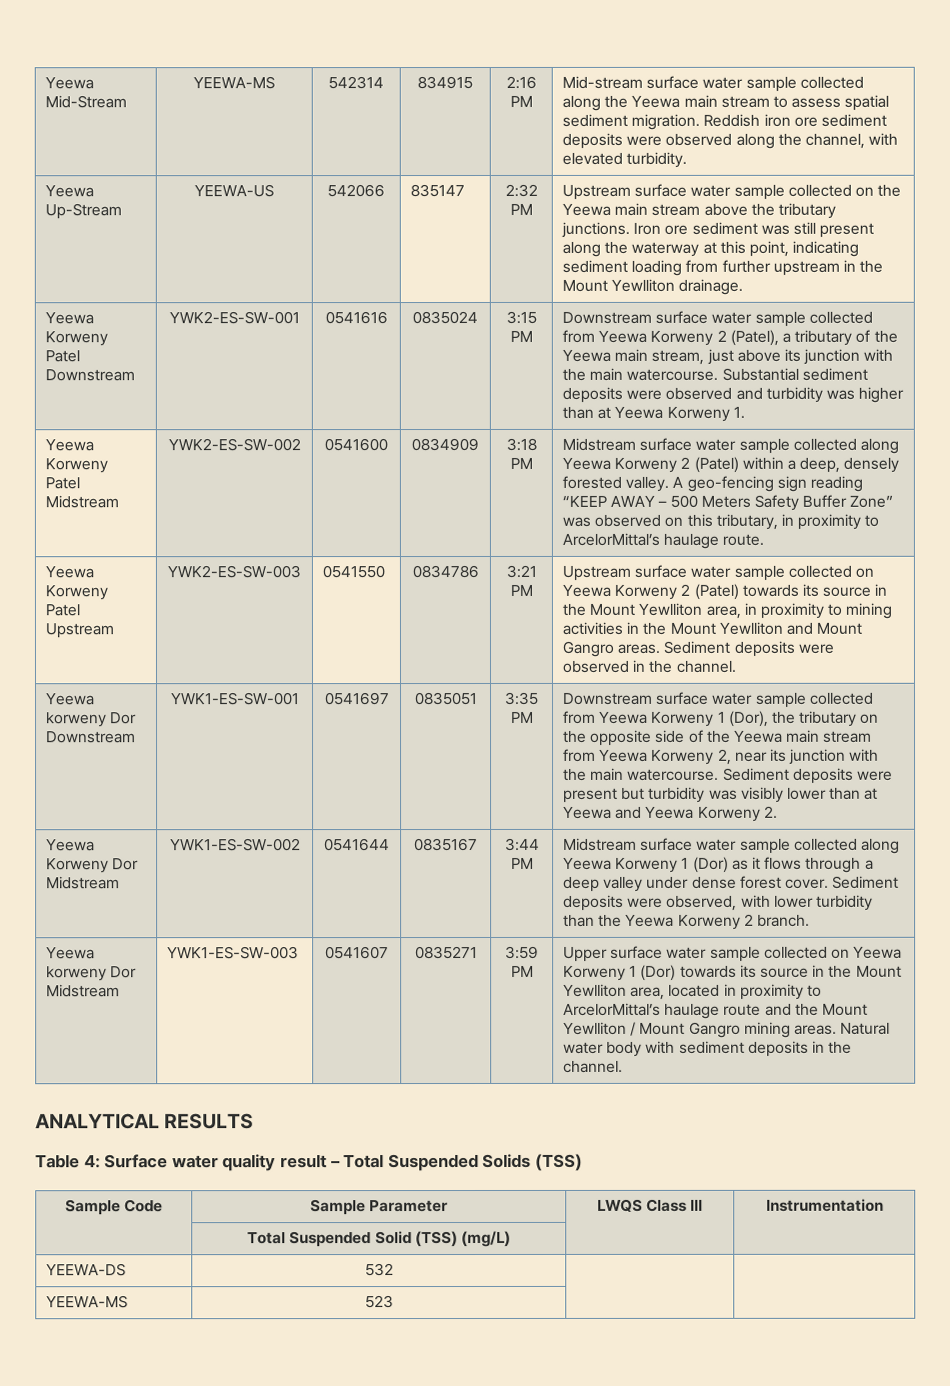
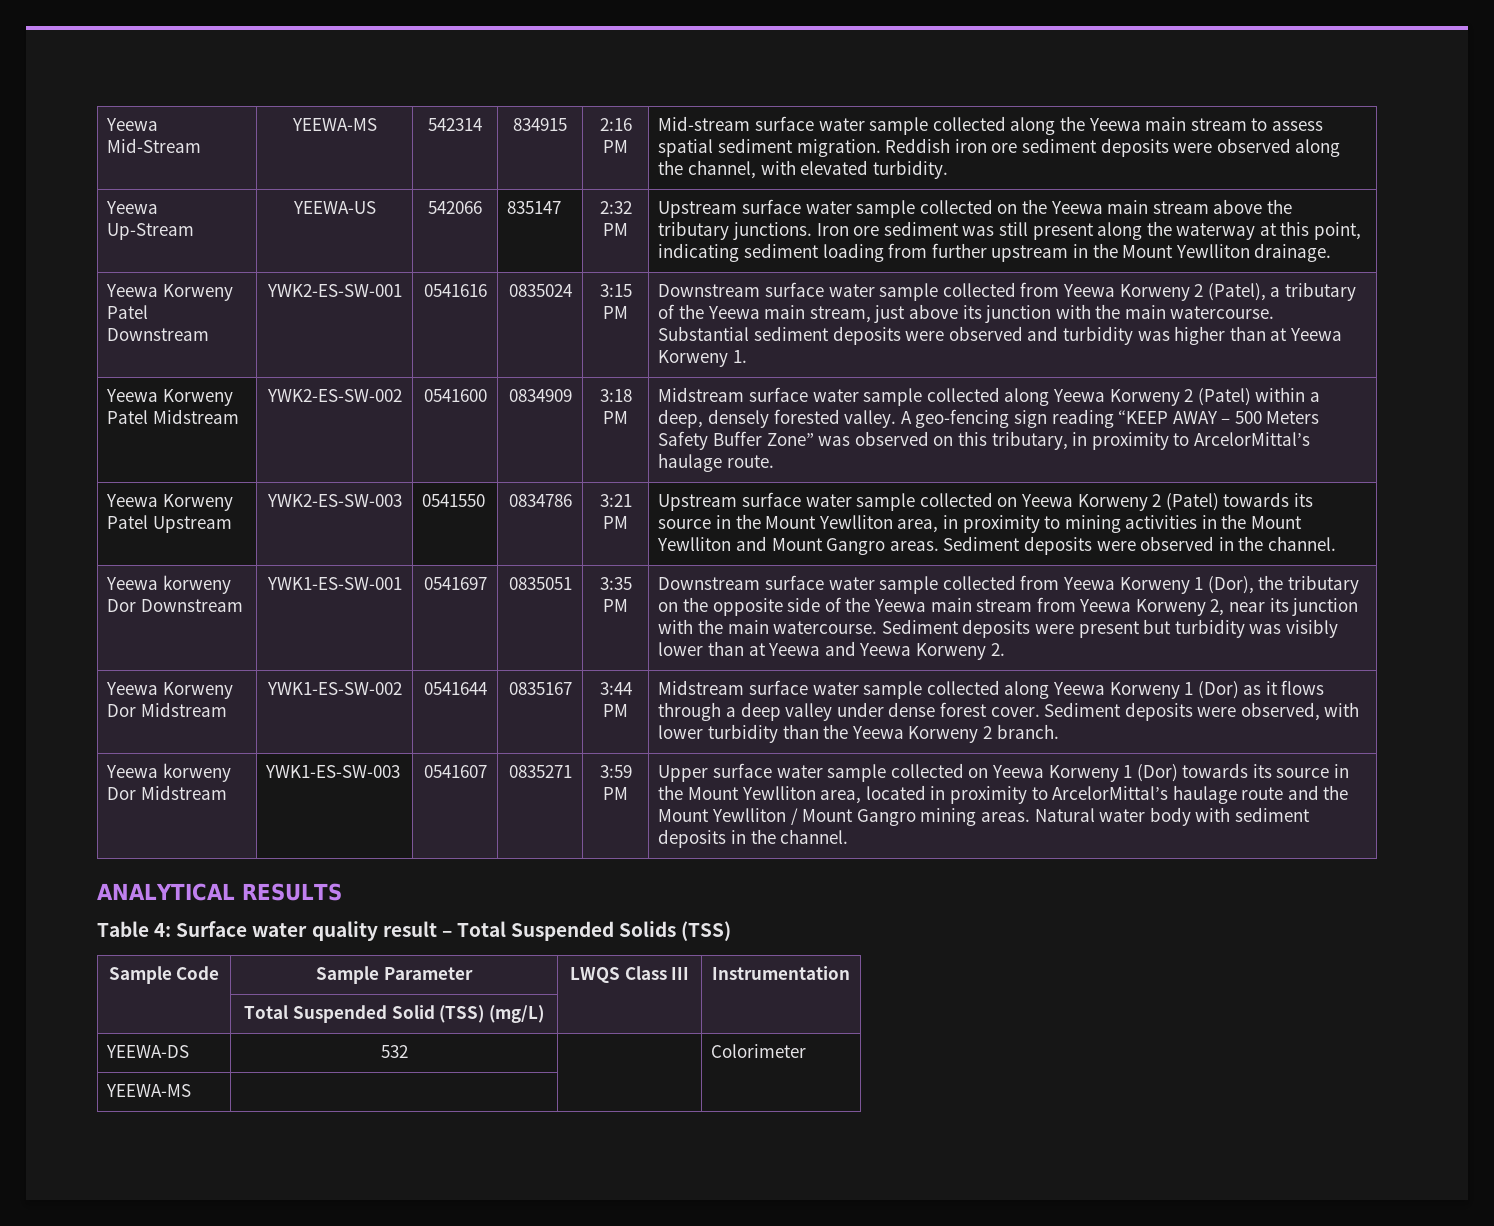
- YEEWA-DS | 532 | |
- YEEWA-MS | 523 | |
+ YEEWA-DS | 532 | | Colorimeter
+ YEEWA-MS | | |

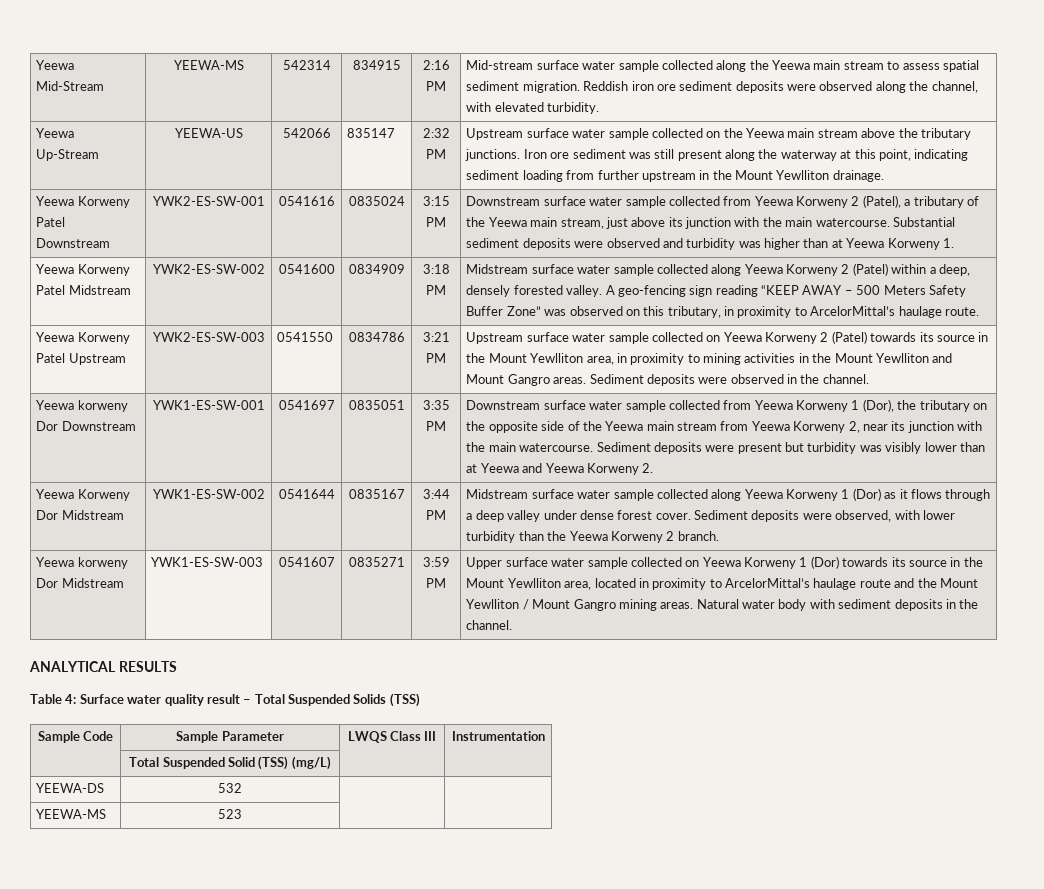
- YEEWA-DS | 532 | | Colorimeter
- YEEWA-MS | | |
+ YEEWA-DS | 532 | |
+ YEEWA-MS | 523 | |

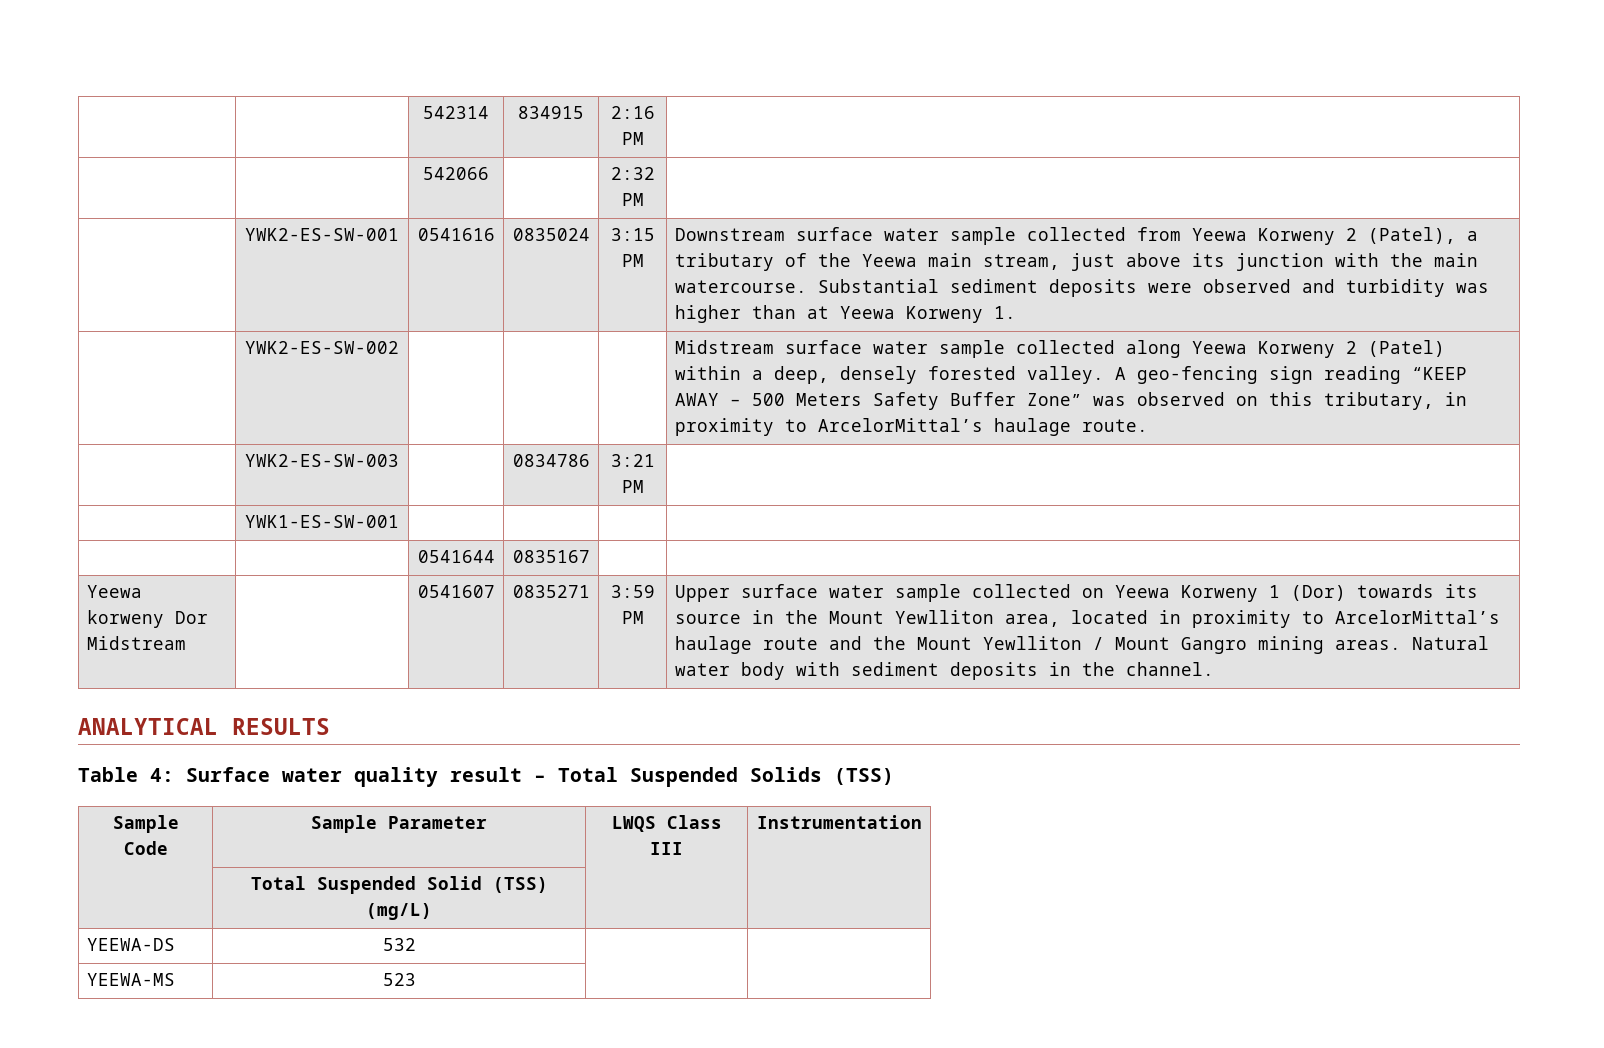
- Yeewa Mid-Stream | YEEWA-MS | 542314 | 834915 | 2:16 PM | Mid-stream surface water sample collected along the Yeewa main stream to assess spatial sediment migration. Reddish iron ore sediment deposits were observed along the channel, with elevated turbidity.
- Yeewa Up-Stream | YEEWA-US | 542066 | 835147 | 2:32 PM
+ | | 542314 | 834915 | 2:16 PM |
+ | | 542066 | | 2:32 PM |
- Upstream surface water sample collected on the Yeewa main stream above the tributary junctions. Iron ore sediment was still present along the waterway at this point, indicating sediment loading from further upstream in the Mount Yewlliton drainage.
- Yeewa Korweny Patel Downstream
- Yeewa Korweny Patel Midstream | YWK2-ES-SW-002 | 0541600 | 0834909 | 3:18 PM
+ YWK2-ES-SW-002
- Yeewa Korweny Patel Upstream
- 0541550
- Upstream surface water sample collected on Yeewa Korweny 2 (Patel) towards its source in the Mount Yewlliton area, in proximity to mining activities in the Mount Yewlliton and Mount Gangro areas. Sediment deposits were observed in the channel.
- Yeewa korweny Dor Downstream | YWK1-ES-SW-001 | 0541697 | 0835051 | 3:35 PM | Downstream surface water sample collected from Yeewa Korweny 1 (Dor), the tributary on the opposite side of the Yeewa main stream from Yeewa Korweny 2, near its junction with the main watercourse. Sediment deposits were present but turbidity was visibly lower than at Yeewa and Yeewa Korweny 2.
- Yeewa Korweny Dor Midstream | YWK1-ES-SW-002 | 0541644 | 0835167 | 3:44 PM | Midstream surface water sample collected along Yeewa Korweny 1 (Dor) as it flows through a deep valley under dense forest cover. Sediment deposits were observed, with lower turbidity than the Yeewa Korweny 2 branch.
+ | YWK1-ES-SW-001 | | | |
+ | | 0541644 | 0835167 | |
- YWK1-ES-SW-003

